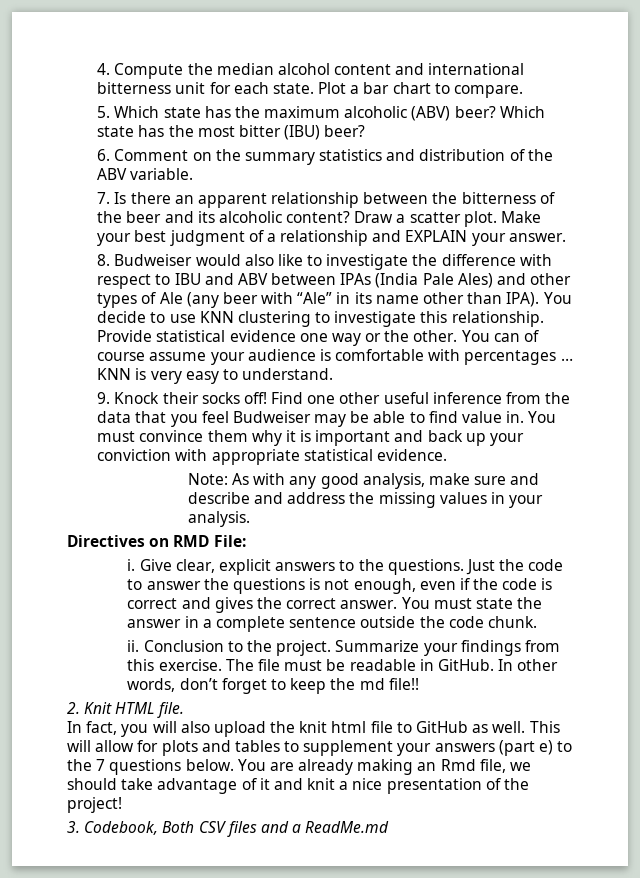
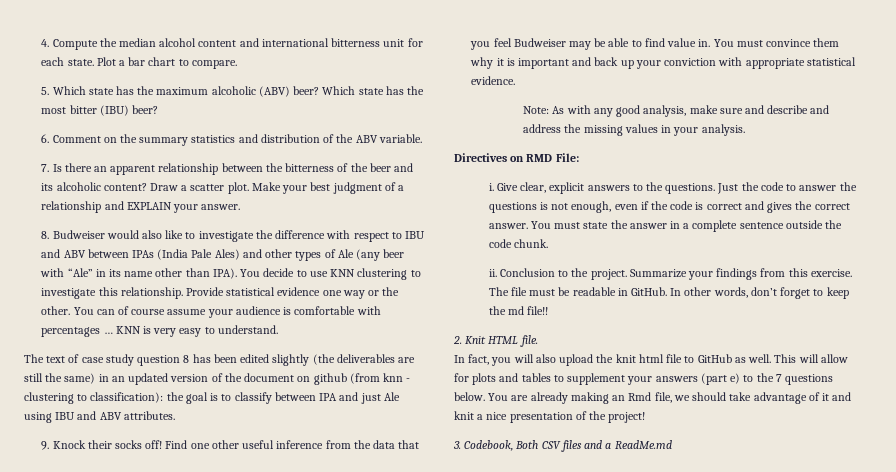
+ The text of case study question 8 has been edited slightly (the deliverables are still the same) in an updated version of the document on github (from knn - clustering to classification): the goal is to classify between IPA and just Ale using IBU and ABV attributes.

